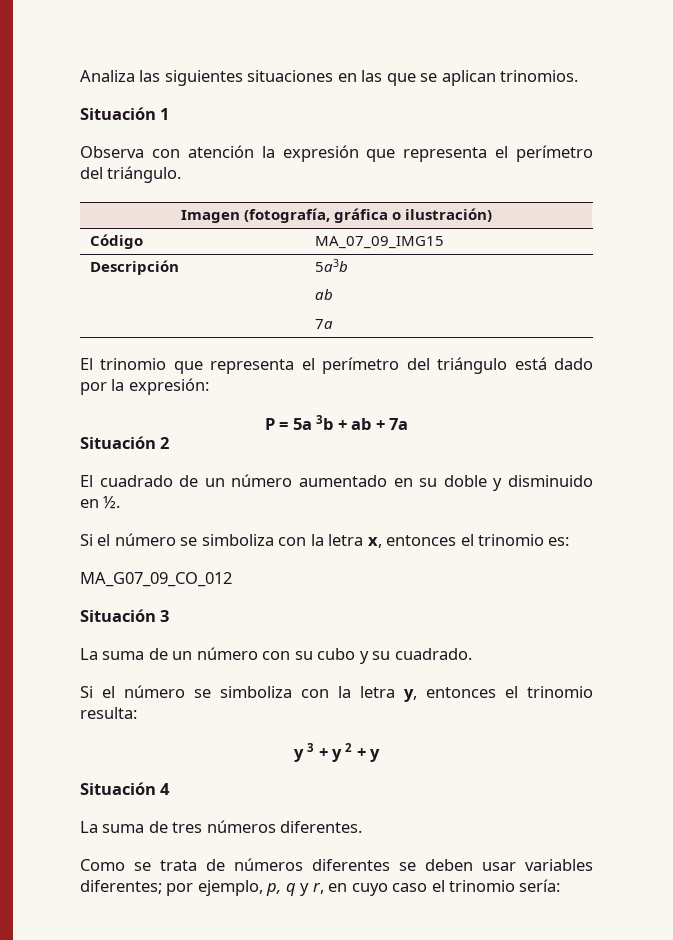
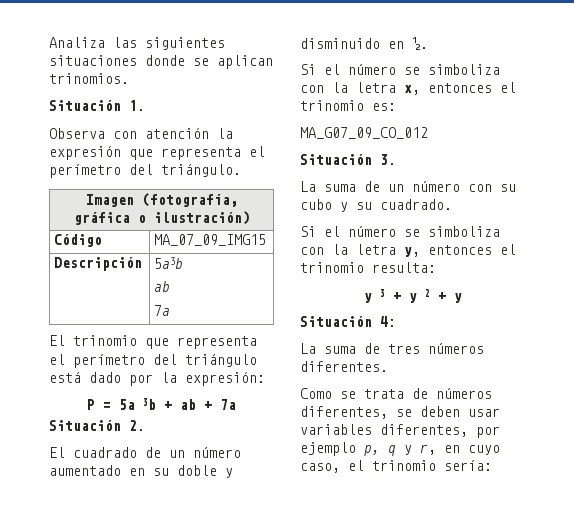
- Analiza las siguientes situaciones en las que se aplican trinomios.
+ Analiza las siguientes situaciones donde se aplican trinomios.
- Situación 1
+ Situación 1.
- Situación 2
+ Situación 2.
- Situación 3
+ Situación 3.
- Situación 4
+ Situación 4:
- Como se trata de números diferentes se deben usar variables diferentes; por ejemplo, p, q y r, en cuyo caso el trinomio sería:
+ Como se trata de números diferentes, se deben usar variables diferentes, por ejemplo p, q y r, en cuyo caso, el trinomio sería:

